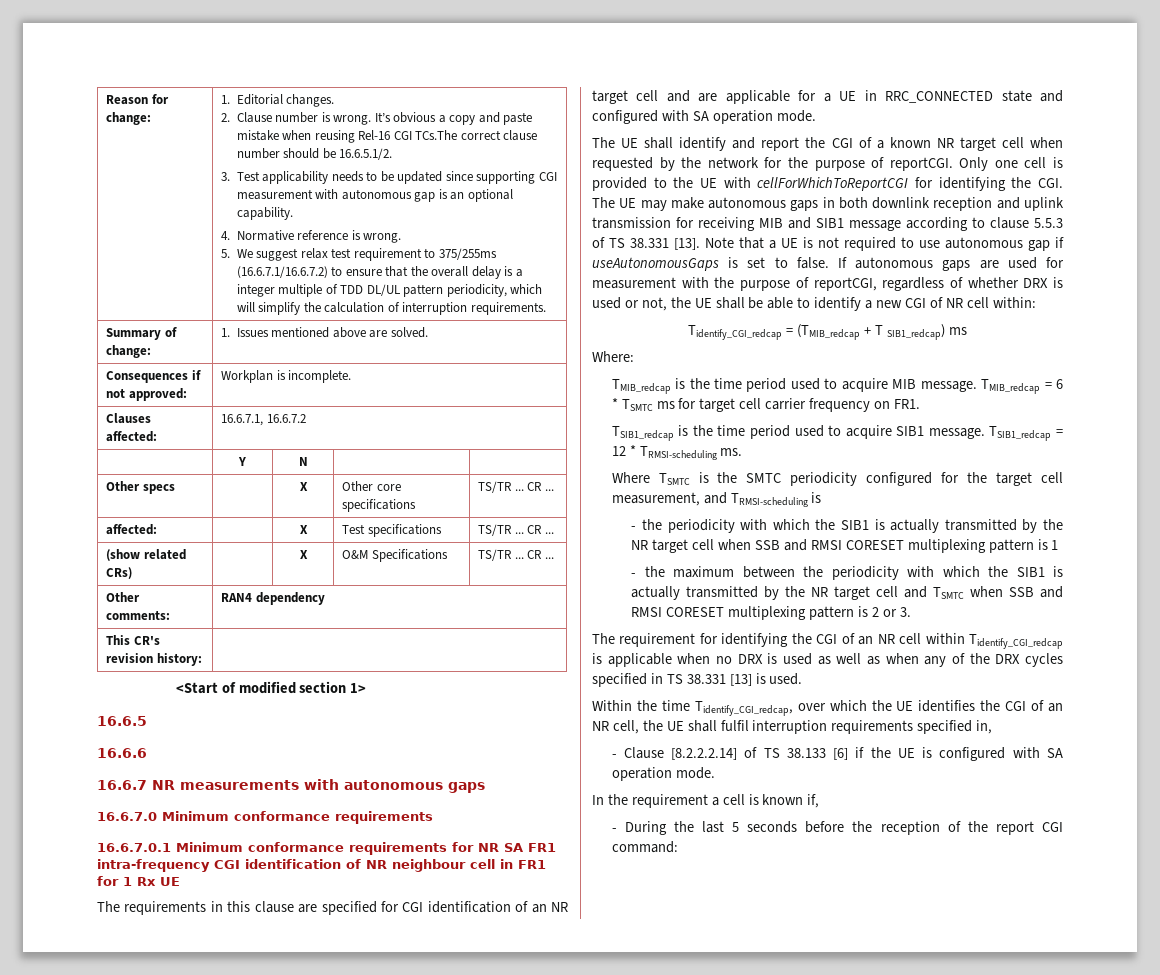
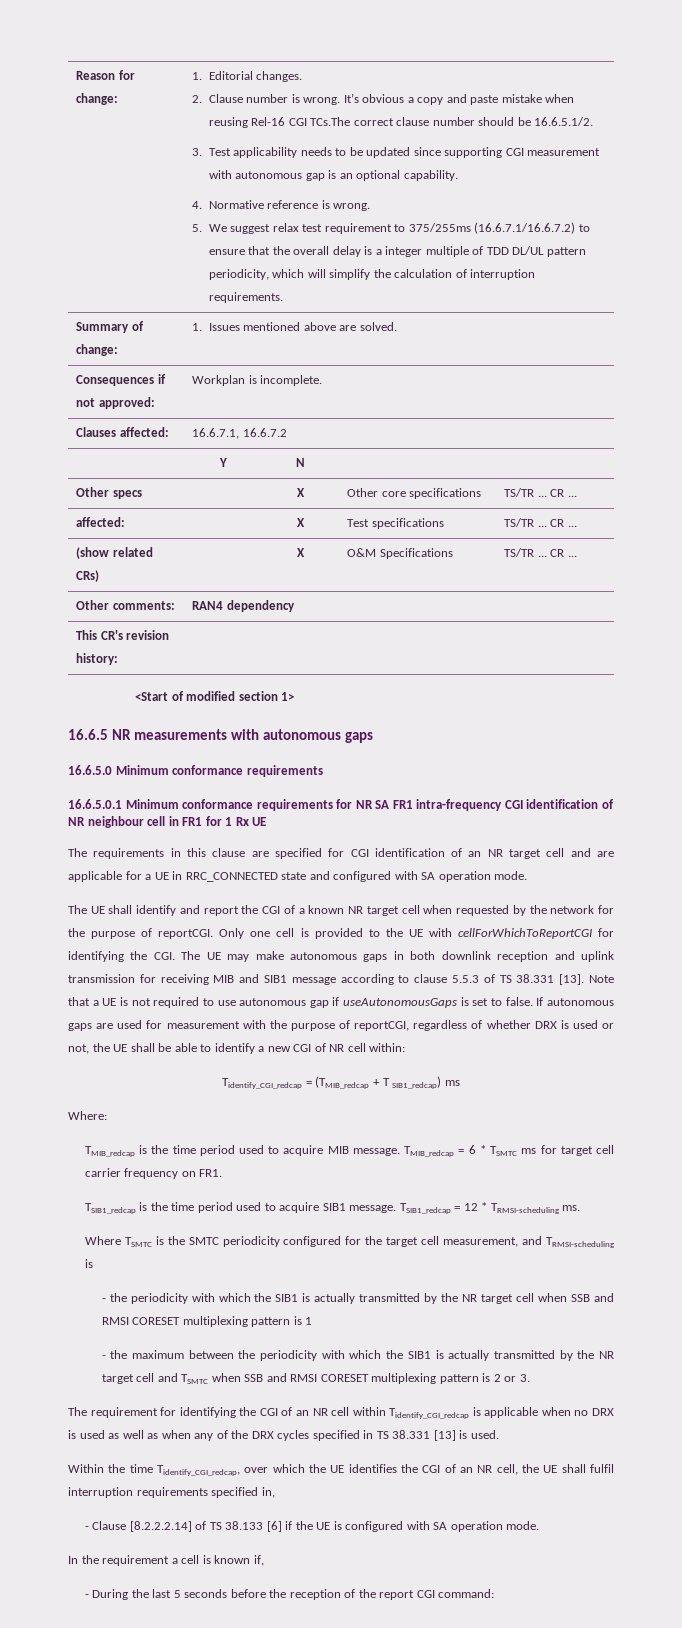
- 16.6.5
- 16.6.6
- 16.6.7 NR measurements with autonomous gaps
+ 16.6.5 NR measurements with autonomous gaps
- 16.6.7.0 Minimum conformance requirements
+ 16.6.5.0 Minimum conformance requirements
- 16.6.7.0.1 Minimum conformance requirements for NR SA FR1 intra-frequency CGI identification of NR neighbour cell in FR1 for 1 Rx UE
+ 16.6.5.0.1 Minimum conformance requirements for NR SA FR1 intra-frequency CGI identification of NR neighbour cell in FR1 for 1 Rx UE

